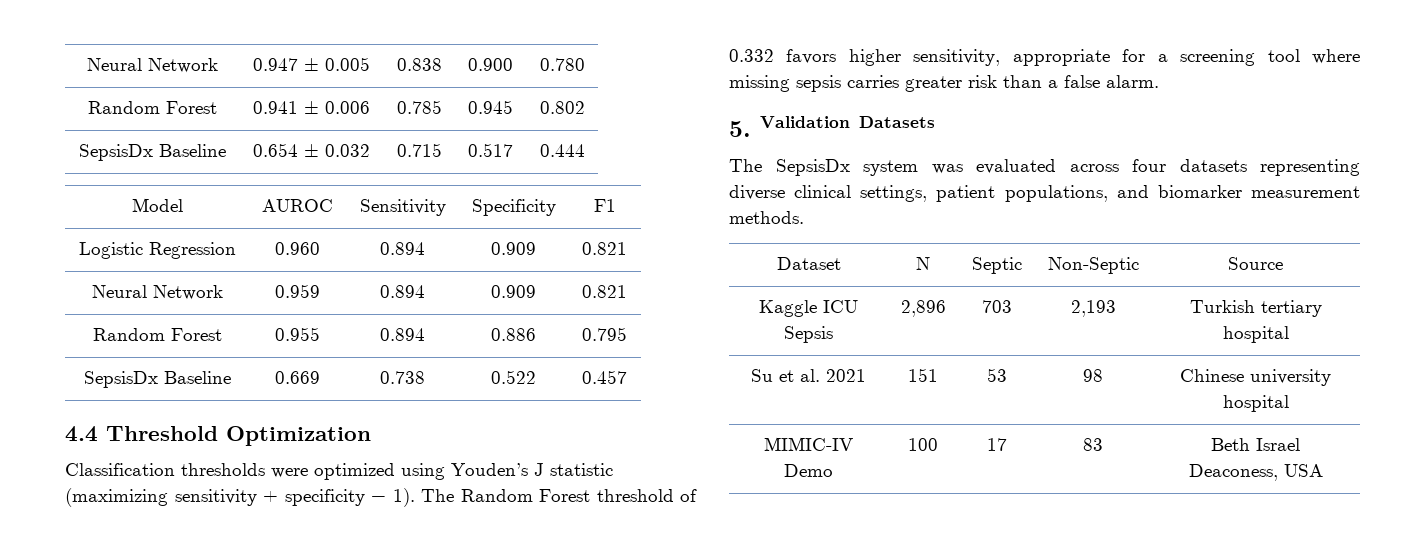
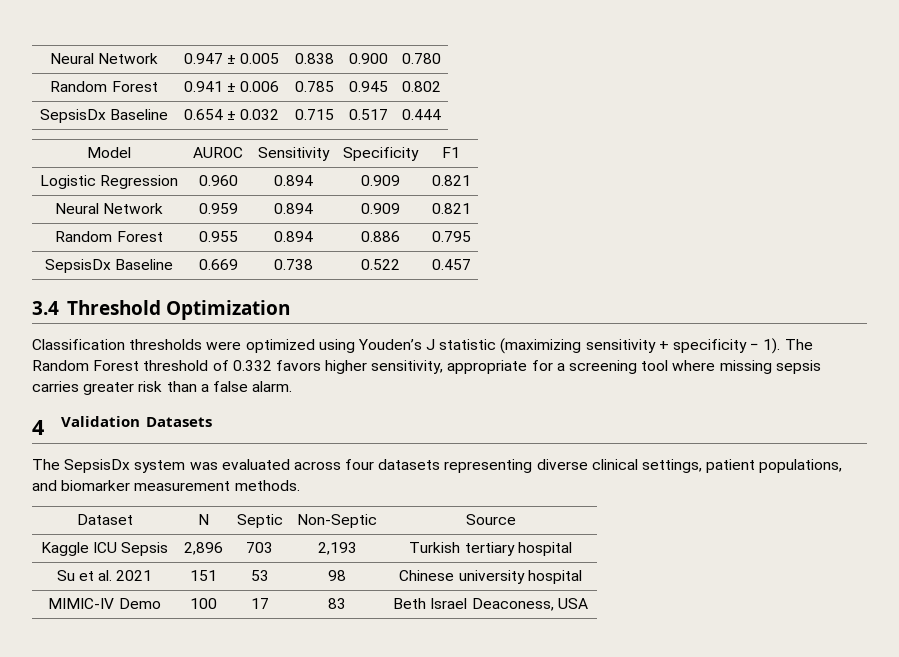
- 4.4 Threshold Optimization
+ 3.4 Threshold Optimization
- 5. Validation Datasets
+ 4 Validation Datasets

